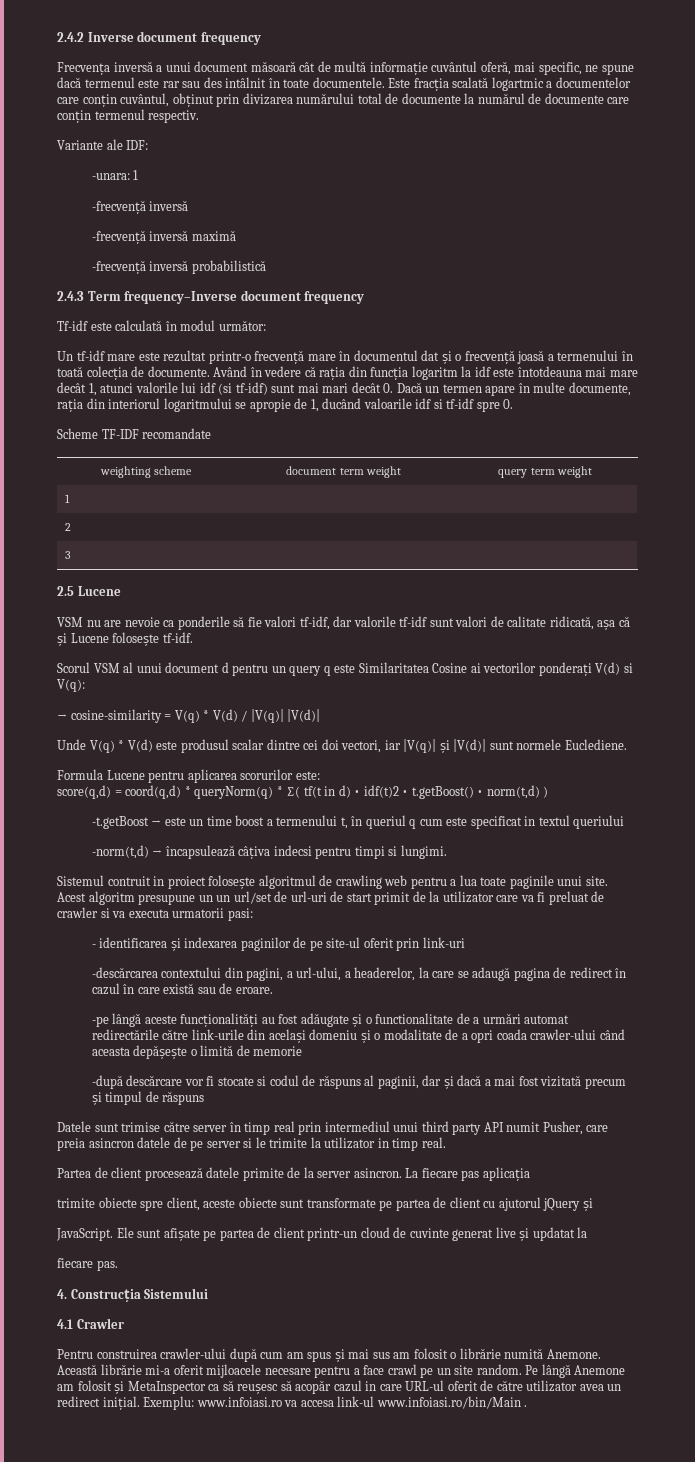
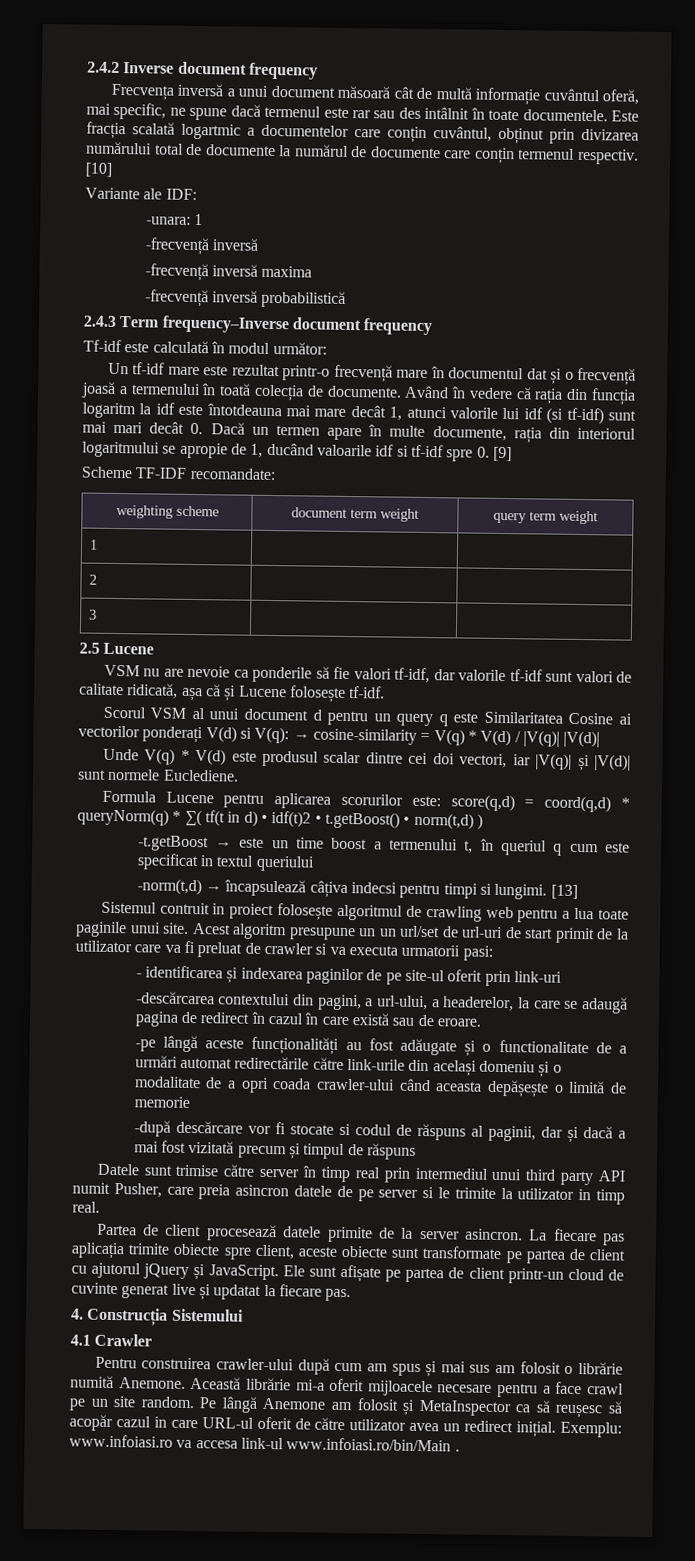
+ [10]
- -frecvență inversă maximă
+ -frecvență inversă maxima
- Având în vedere că rația din funcția logaritm la idf este întotdeauna mai mare decât 1, atunci valorile lui idf (si tf-idf) sunt mai mari decât 0. Dacă un termen apare în multe documente, rația din interiorul logaritmului se apropie de 1, ducând valoarile idf si tf-idf spre 0.
+ Având în vedere că rația din funcția logaritm la idf este întotdeauna mai mare decât 1, atunci valorile lui idf (si tf-idf) sunt mai mari decât 0. Dacă un termen apare în multe documente, rația din interiorul logaritmului se apropie de 1, ducând valoarile idf si tf-idf spre 0. [9]
- Scheme TF-IDF recomandate
+ Scheme TF-IDF recomandate:
- Scorul VSM al unui document d pentru un query q este Similaritatea Cosine ai vectorilor ponderați V(d) si V(q):
- → cosine-similarity = V(q) * V(d) / |V(q)| |V(d)|
+ Scorul VSM al unui document d pentru un query q este Similaritatea Cosine ai vectorilor ponderați V(d) si V(q): → cosine-similarity = V(q) * V(d) / |V(q)| |V(d)|
- Formula Lucene pentru aplicarea scorurilor este:
- score(q,d) = coord(q,d) * queryNorm(q) * ∑( tf(t in d) • idf(t)2 • t.getBoost() • norm(t,d) )
+ Formula Lucene pentru aplicarea scorurilor este: score(q,d) = coord(q,d) * queryNorm(q) * ∑( tf(t in d) • idf(t)2 • t.getBoost() • norm(t,d) )
+ [13]
- La fiecare pas aplicația
- trimite obiecte spre client, aceste obiecte sunt transformate pe partea de client cu ajutorul jQuery și
- JavaScript.
+ La fiecare pas aplicația trimite obiecte spre client, aceste obiecte sunt transformate pe partea de client cu ajutorul jQuery și JavaScript.
- Ele sunt afișate pe partea de client printr-un cloud de cuvinte generat live și updatat la
- fiecare pas.
+ Ele sunt afișate pe partea de client printr-un cloud de cuvinte generat live și updatat la fiecare pas.

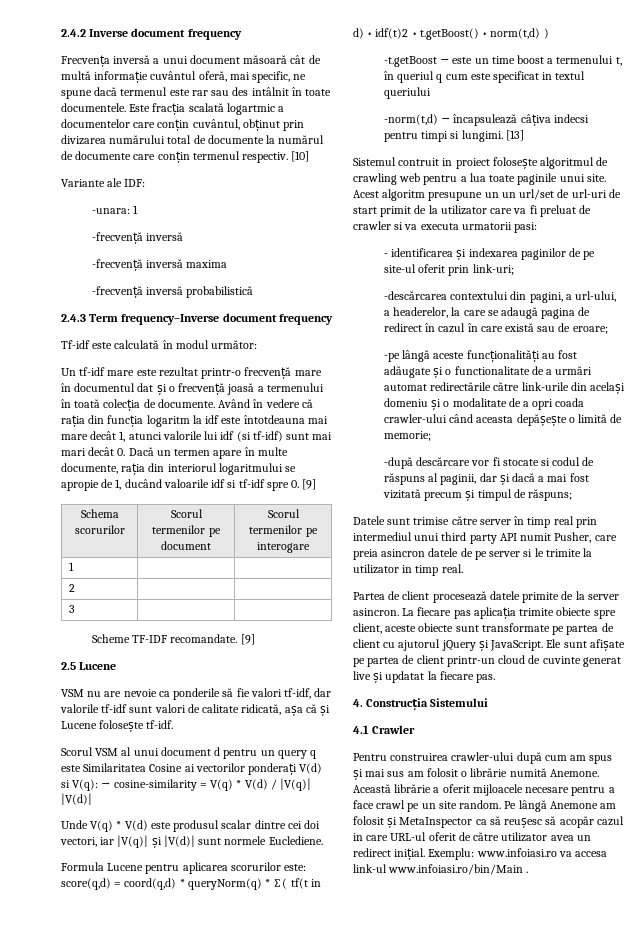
- Scheme TF-IDF recomandate:
- weighting scheme | document term weight | query term weight
+ Schema scorurilor | Scorul termenilor pe document | Scorul termenilor pe interogare
+ Scheme TF-IDF recomandate. [9]
- - identificarea și indexarea paginilor de pe site-ul oferit prin link-uri
+ - identificarea și indexarea paginilor de pe site-ul oferit prin link-uri;
- -descărcarea contextului din pagini, a url-ului, a headerelor, la care se adaugă pagina de redirect în cazul în care există sau de eroare.
+ -descărcarea contextului din pagini, a url-ului, a headerelor, la care se adaugă pagina de redirect în cazul în care există sau de eroare;
- -pe lângă aceste funcționalități au fost adăugate și o functionalitate de a urmări automat redirectările către link-urile din același domeniu și o modalitate de a opri coada crawler-ului când aceasta depășește o limită de memorie
+ -pe lângă aceste funcționalități au fost adăugate și o functionalitate de a urmări automat redirectările către link-urile din același domeniu și o modalitate de a opri coada crawler-ului când aceasta depășește o limită de memorie;
- -după descărcare vor fi stocate si codul de răspuns al paginii, dar și dacă a mai fost vizitată precum și timpul de răspuns
+ -după descărcare vor fi stocate si codul de răspuns al paginii, dar și dacă a mai fost vizitată precum și timpul de răspuns;
- Această librărie mi-a oferit mijloacele necesare pentru a face crawl pe un site random.
+ Această librărie a oferit mijloacele necesare pentru a face crawl pe un site random.

